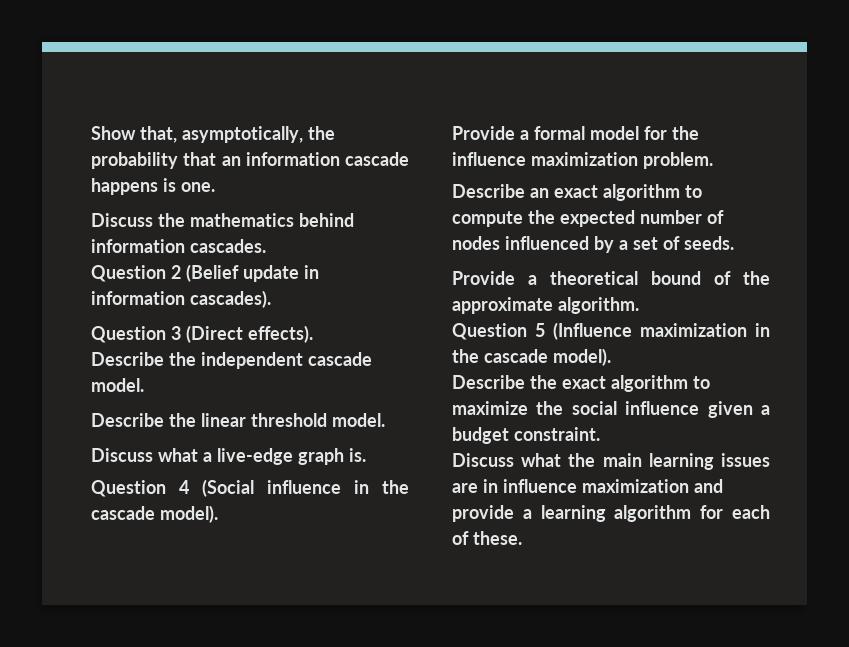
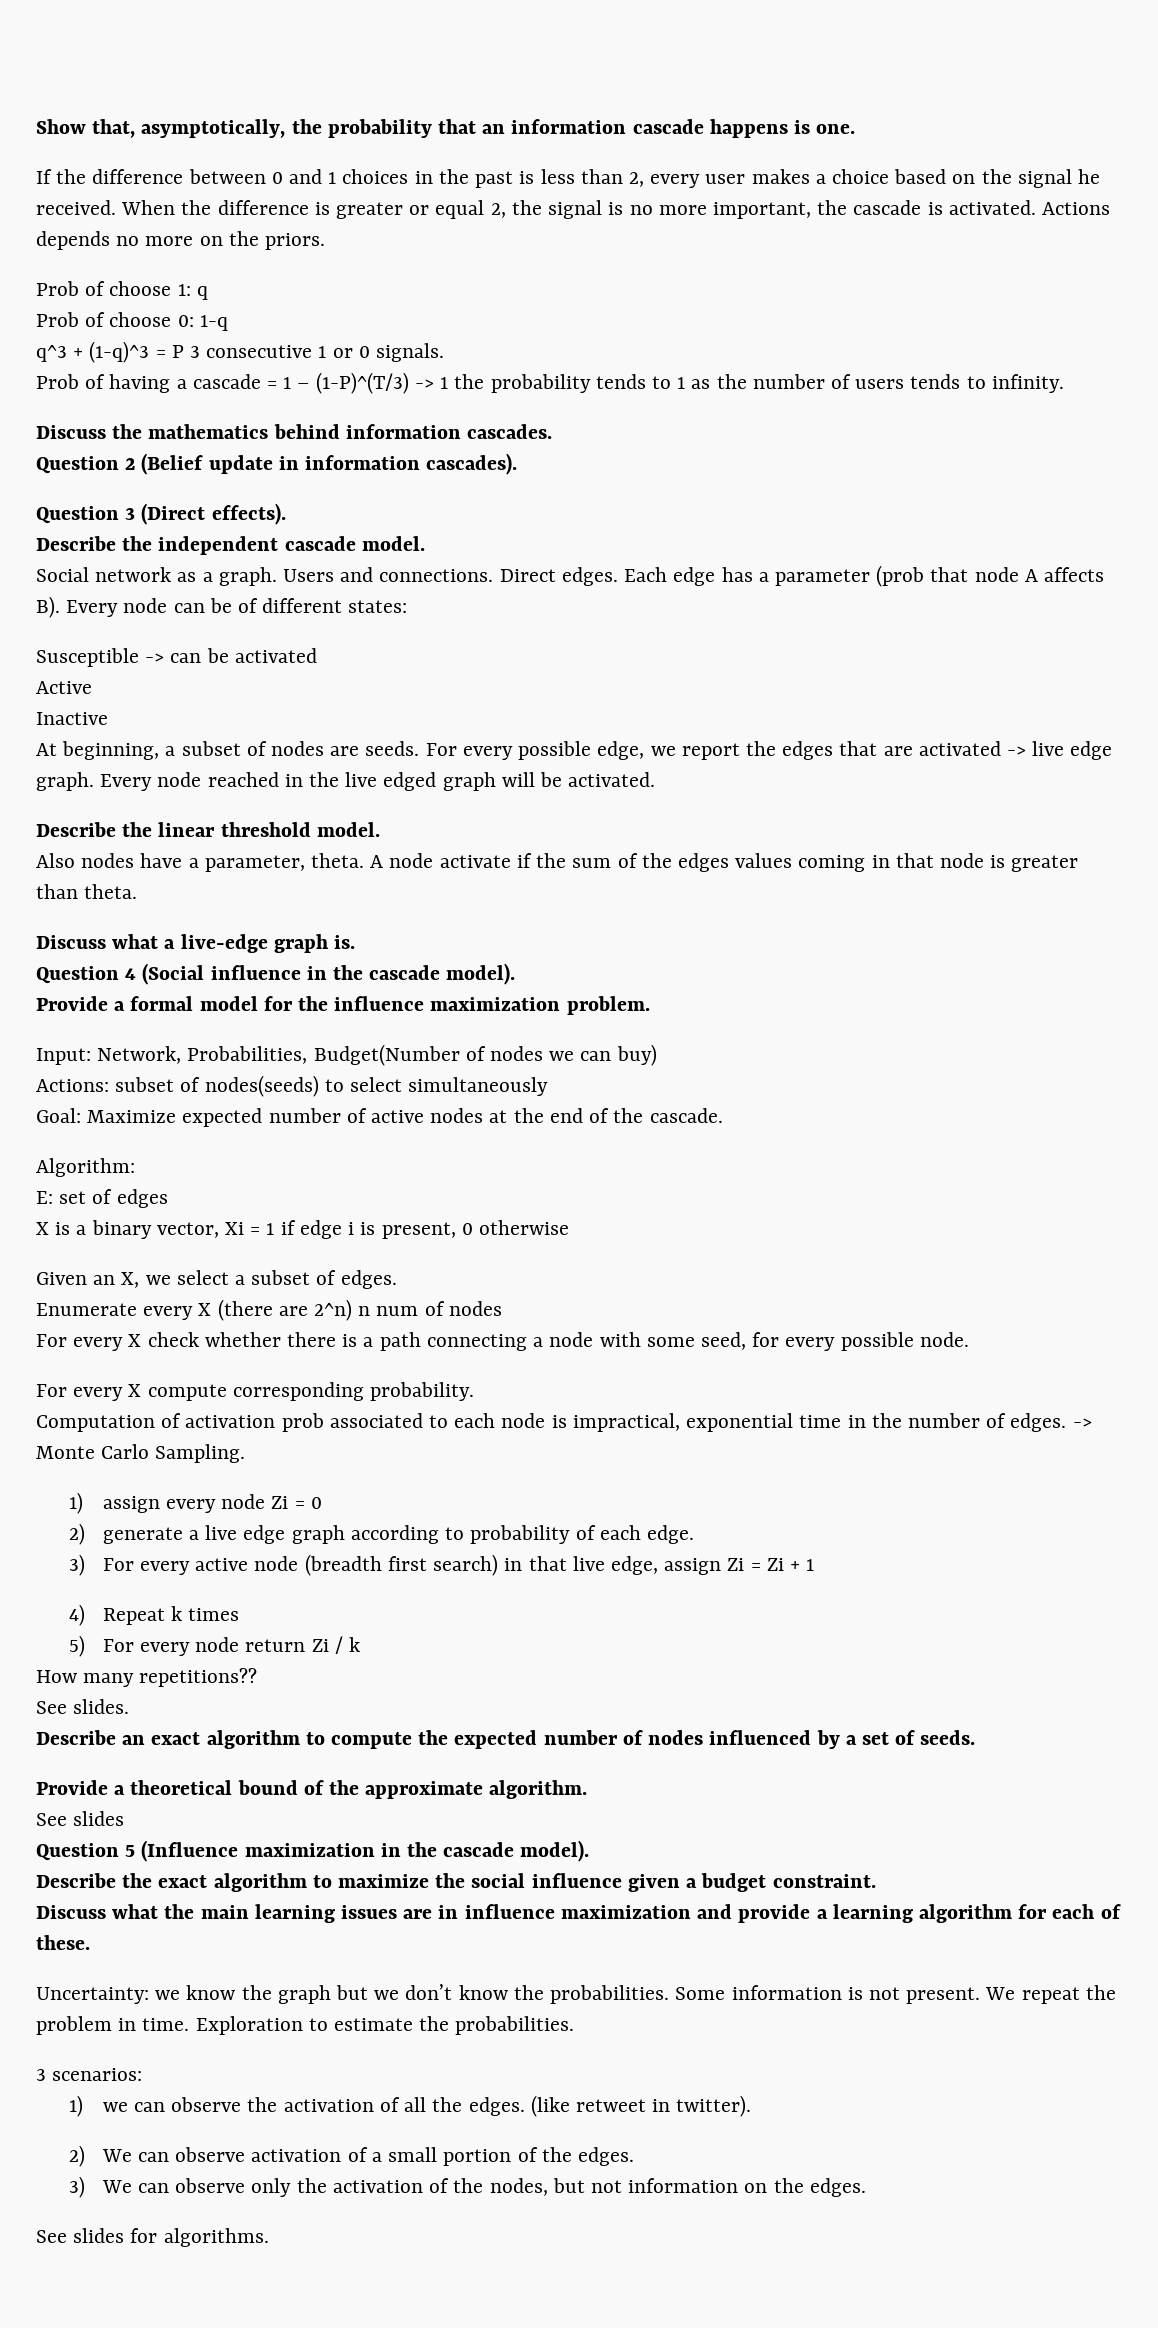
+ If the difference between 0 and 1 choices in the past is less than 2, every user makes a choice based on the signal he received. When the difference is greater or equal 2, the signal is no more important, the cascade is activated. Actions depends no more on the priors.
+ Prob of choose 1: q
+ Prob of choose 0: 1-q
+ q^3 + (1-q)^3 = P 3 consecutive 1 or 0 signals.
+ Prob of having a cascade = 1 – (1-P)^(T/3) -> 1 the probability tends to 1 as the number of users tends to infinity.
+ Social network as a graph. Users and connections. Direct edges. Each edge has a parameter (prob that node A affects B). Every node can be of different states:
+ Susceptible -> can be activated
+ Active
+ Inactive
+ At beginning, a subset of nodes are seeds. For every possible edge, we report the edges that are activated -> live edge graph. Every node reached in the live edged graph will be activated.
+ Also nodes have a parameter, theta. A node activate if the sum of the edges values coming in that node is greater than theta.
+ Input: Network, Probabilities, Budget(Number of nodes we can buy)
+ Actions: subset of nodes(seeds) to select simultaneously
+ Goal: Maximize expected number of active nodes at the end of the cascade.
+ Algorithm:
+ E: set of edges
+ X is a binary vector, Xi = 1 if edge i is present, 0 otherwise
+ Given an X, we select a subset of edges.
+ Enumerate every X (there are 2^n) n num of nodes
+ For every X check whether there is a path connecting a node with some seed, for every possible node.
+ For every X compute corresponding probability.
+ Computation of activation prob associated to each node is impractical, exponential time in the number of edges. -> Monte Carlo Sampling.
+ 1) assign every node Zi = 0
+ 2) generate a live edge graph according to probability of each edge.
+ 3) For every active node (breadth first search) in that live edge, assign Zi = Zi + 1
+ 4) Repeat k times
+ 5) For every node return Zi / k
+ How many repetitions??
+ See slides.
  Provide a theoretical bound of the approximate algorithm.
+ See slides
+ Uncertainty: we know the graph but we don’t know the probabilities. Some information is not present. We repeat the problem in time. Exploration to estimate the probabilities.
+ 3 scenarios:
+ 1) we can observe the activation of all the edges. (like retweet in twitter).
+ 2) We can observe activation of a small portion of the edges.
+ 3) We can observe only the activation of the nodes, but not information on the edges.
+ See slides for algorithms.

